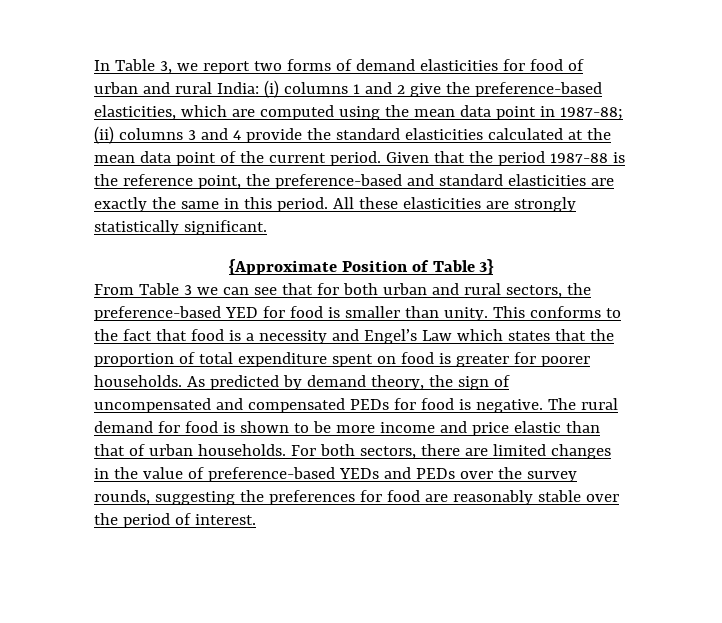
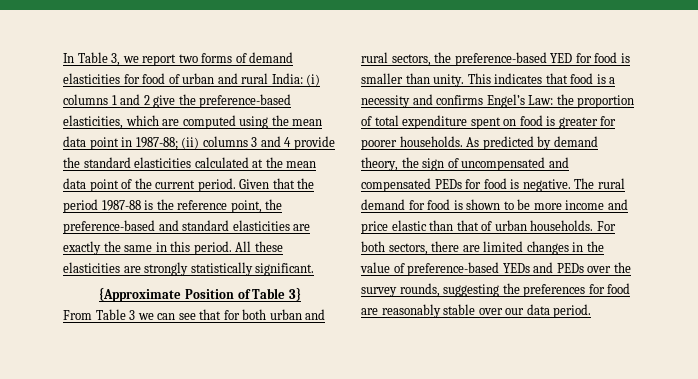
- This conforms to the fact that food is a necessity and Engel’s Law which states that the proportion of total expenditure spent on food is greater for poorer households.
+ This indicates that food is a necessity and confirms Engel’s Law: the proportion of total expenditure spent on food is greater for poorer households.
- For both sectors, there are limited changes in the value of preference-based YEDs and PEDs over the survey rounds, suggesting the preferences for food are reasonably stable over the period of interest.
+ For both sectors, there are limited changes in the value of preference-based YEDs and PEDs over the survey rounds, suggesting the preferences for food are reasonably stable over our data period.

